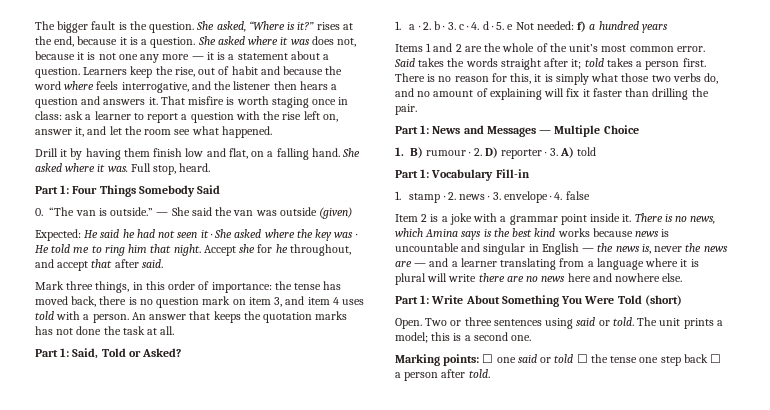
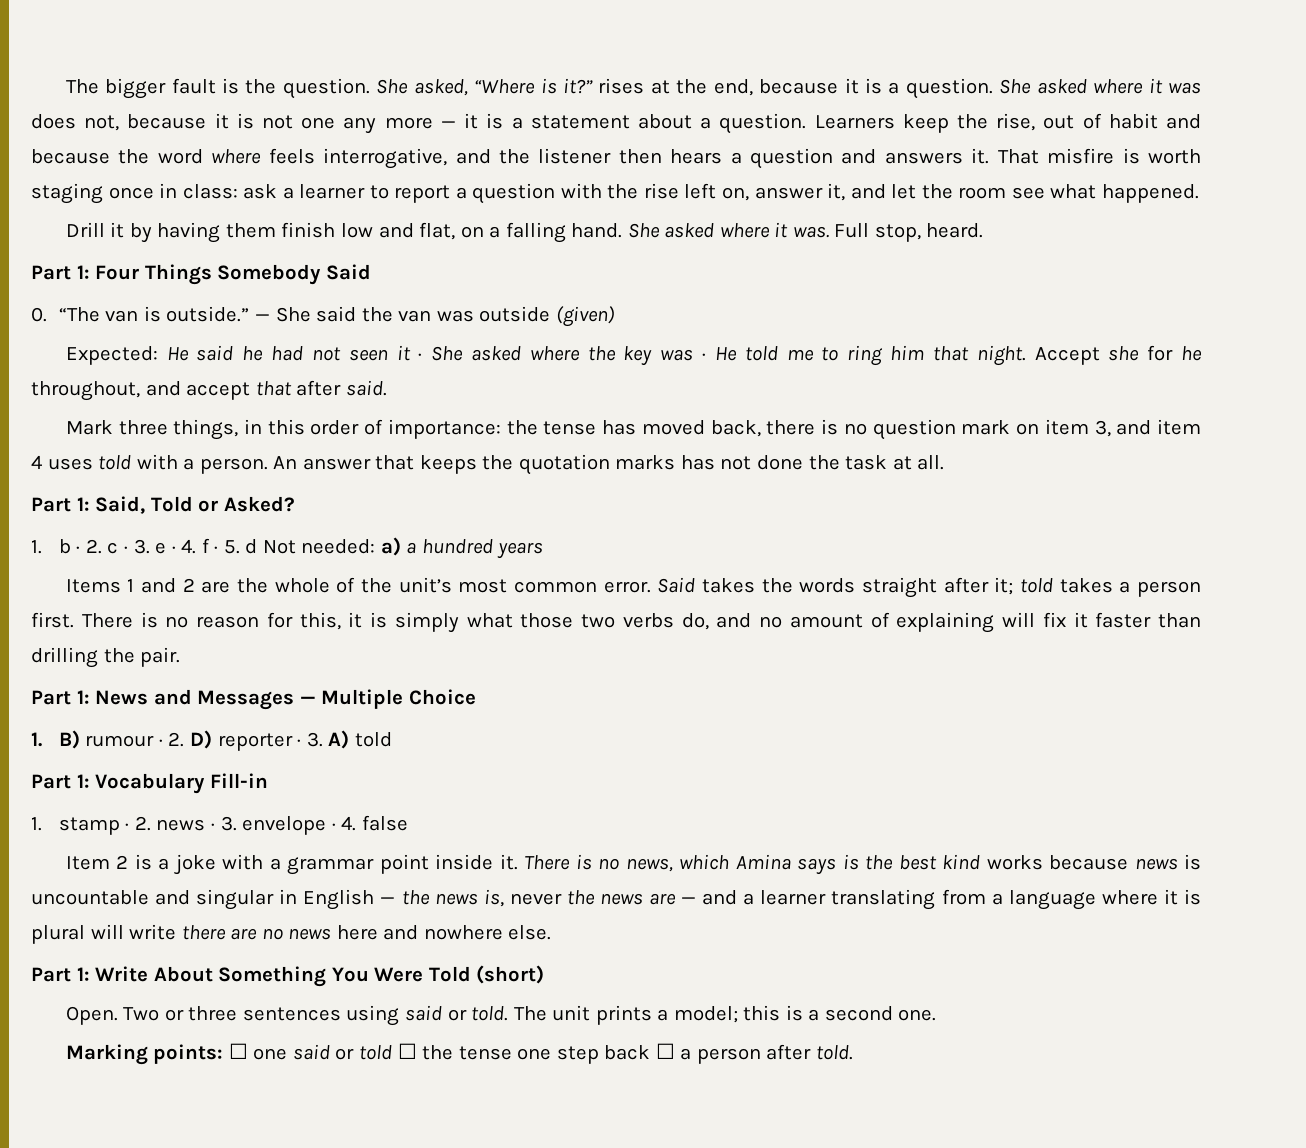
- 1. a · 2. b · 3. c · 4. d · 5. e Not needed: f) a hundred years
+ 1. b · 2. c · 3. e · 4. f · 5. d Not needed: a) a hundred years

